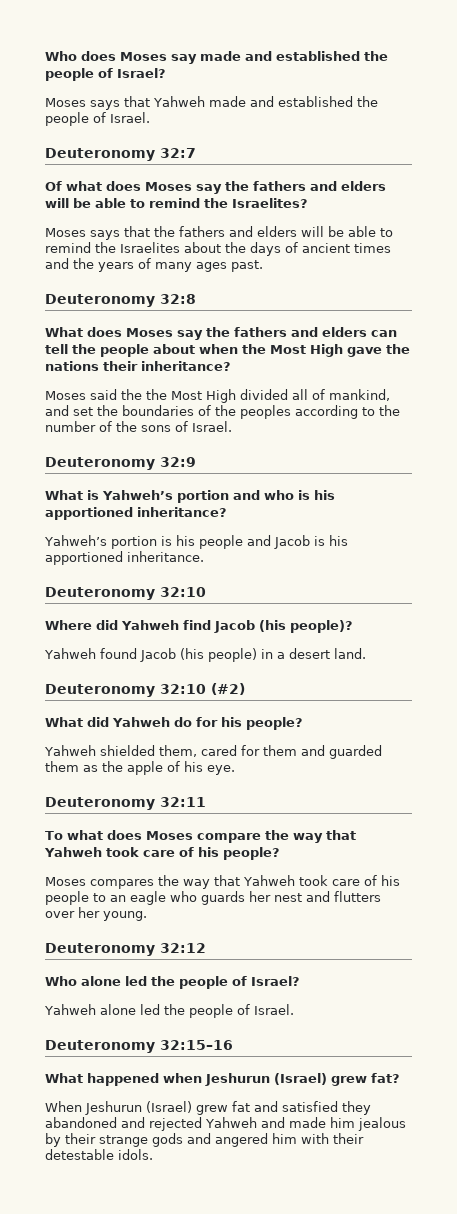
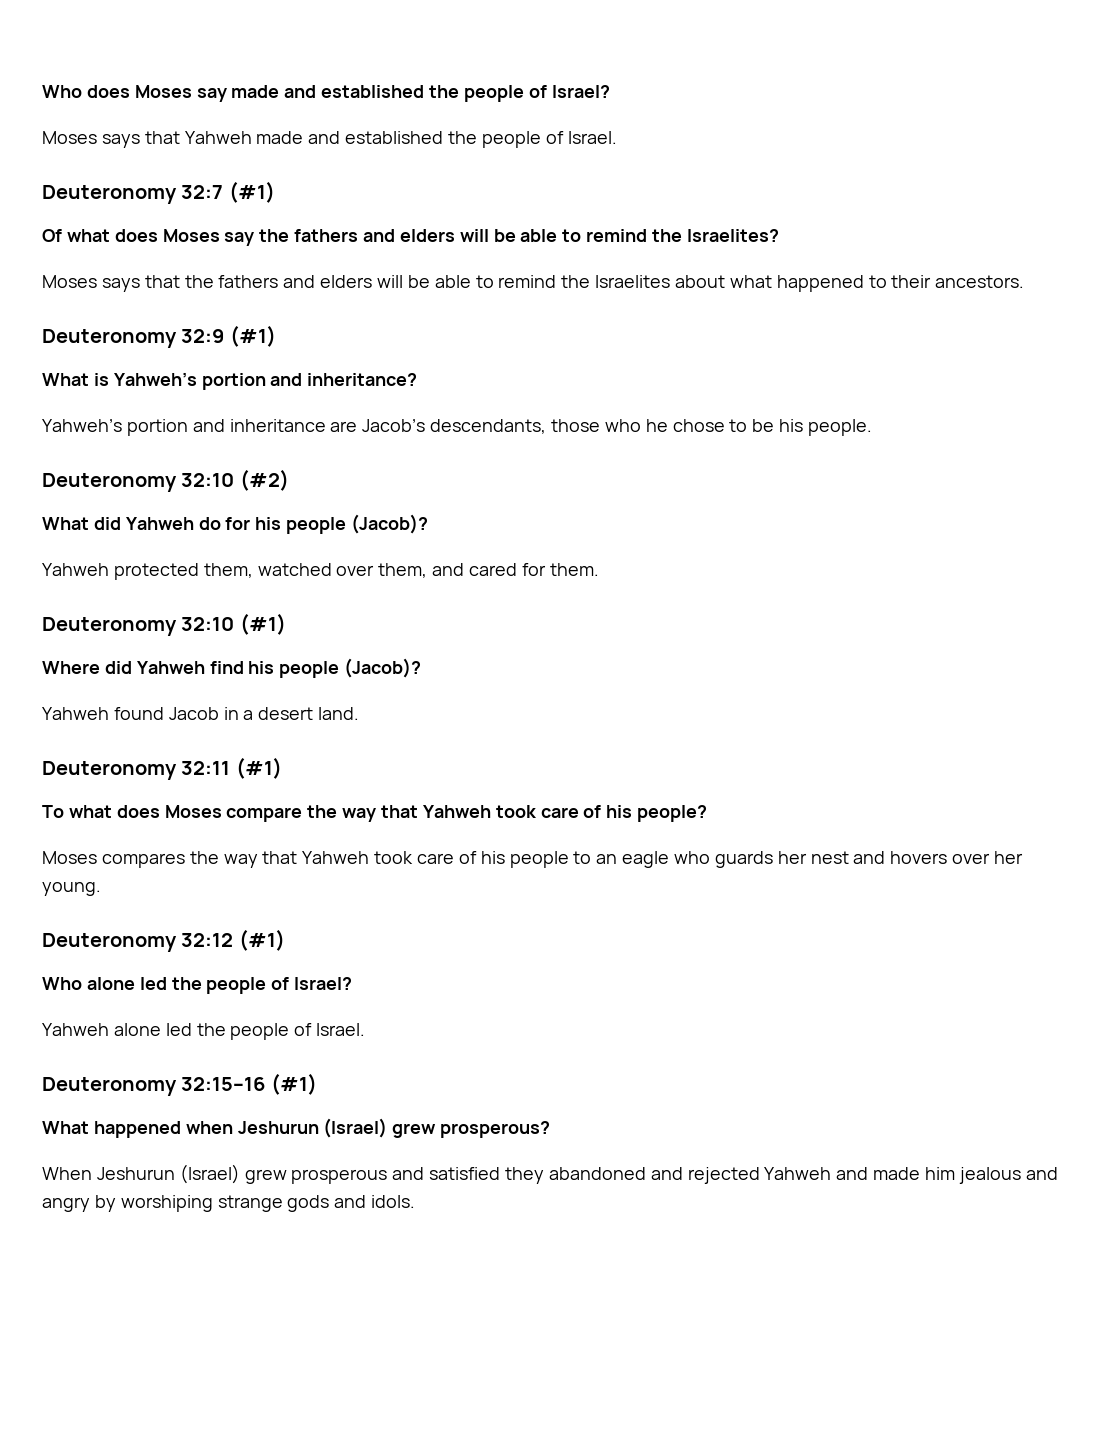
- Deuteronomy 32:7
+ Deuteronomy 32:7 (#1)
- Moses says that the fathers and elders will be able to remind the Israelites about the days of ancient times and the years of many ages past.
- Deuteronomy 32:8
- What does Moses say the fathers and elders can tell the people about when the Most High gave the nations their inheritance?
- Moses said the the Most High divided all of mankind, and set the boundaries of the peoples according to the number of the sons of Israel.
+ Moses says that the fathers and elders will be able to remind the Israelites about what happened to their ancestors.
- Deuteronomy 32:9
+ Deuteronomy 32:9 (#1)
- What is Yahweh’s portion and who is his apportioned inheritance?
+ What is Yahweh’s portion and inheritance?
- Yahweh’s portion is his people and Jacob is his apportioned inheritance.
- Deuteronomy 32:10
- Where did Yahweh find Jacob (his people)?
- Yahweh found Jacob (his people) in a desert land.
+ Yahweh’s portion and inheritance are Jacob’s descendants, those who he chose to be his people.
- What did Yahweh do for his people?
- Yahweh shielded them, cared for them and guarded them as the apple of his eye.
+ What did Yahweh do for his people (Jacob)?
+ Yahweh protected them, watched over them, and cared for them.
+ Deuteronomy 32:10 (#1)
+ Where did Yahweh find his people (Jacob)?
+ Yahweh found Jacob in a desert land.
- Deuteronomy 32:11
+ Deuteronomy 32:11 (#1)
- Moses compares the way that Yahweh took care of his people to an eagle who guards her nest and flutters over her young.
+ Moses compares the way that Yahweh took care of his people to an eagle who guards her nest and hovers over her young.
- Deuteronomy 32:12
+ Deuteronomy 32:12 (#1)
- Deuteronomy 32:15–16
+ Deuteronomy 32:15–16 (#1)
- What happened when Jeshurun (Israel) grew fat?
+ What happened when Jeshurun (Israel) grew prosperous?
- When Jeshurun (Israel) grew fat and satisfied they abandoned and rejected Yahweh and made him jealous by their strange gods and angered him with their detestable idols.
+ When Jeshurun (Israel) grew prosperous and satisfied they abandoned and rejected Yahweh and made him jealous and angry by worshiping strange gods and idols.

